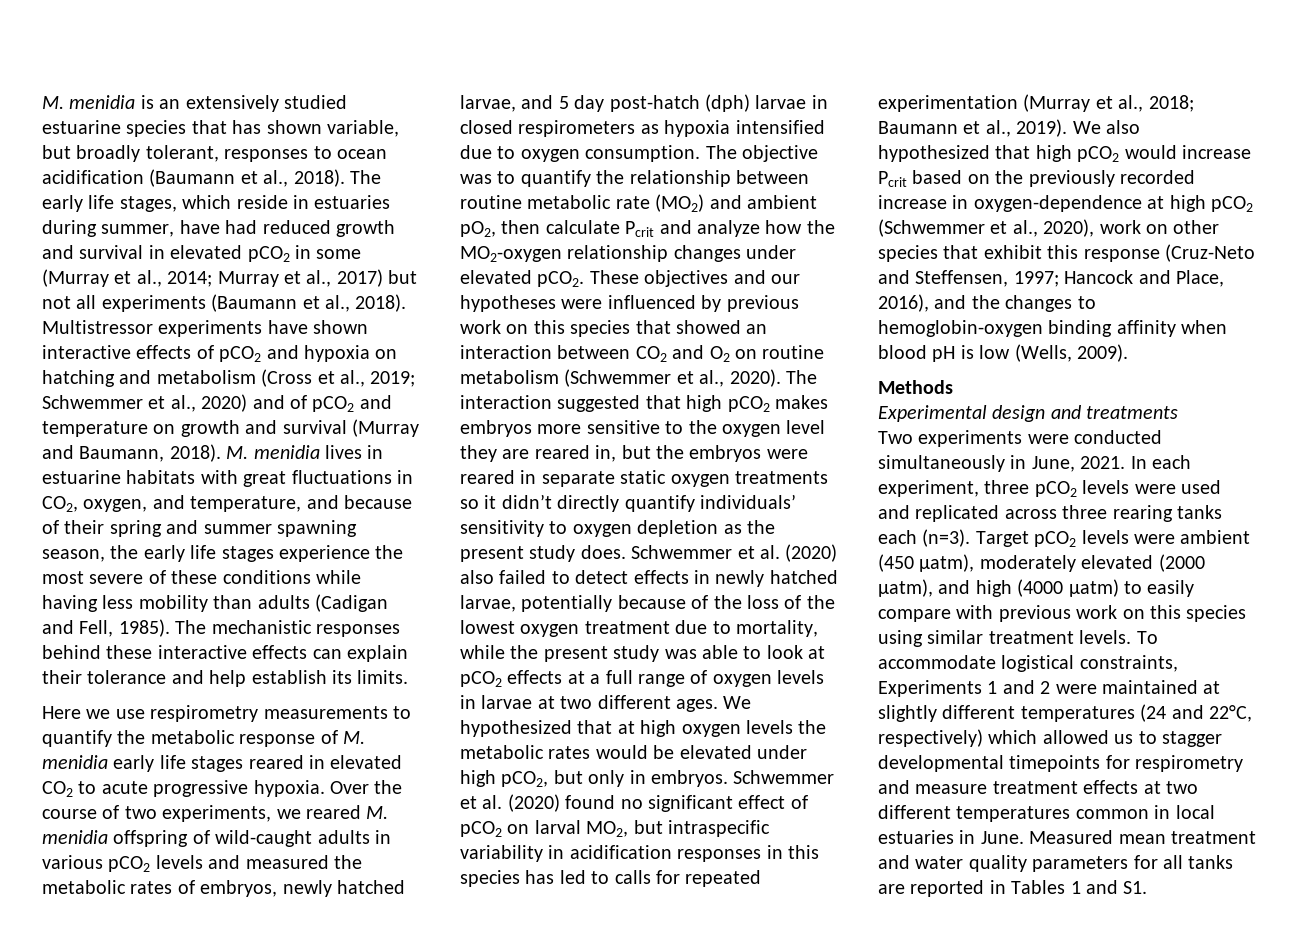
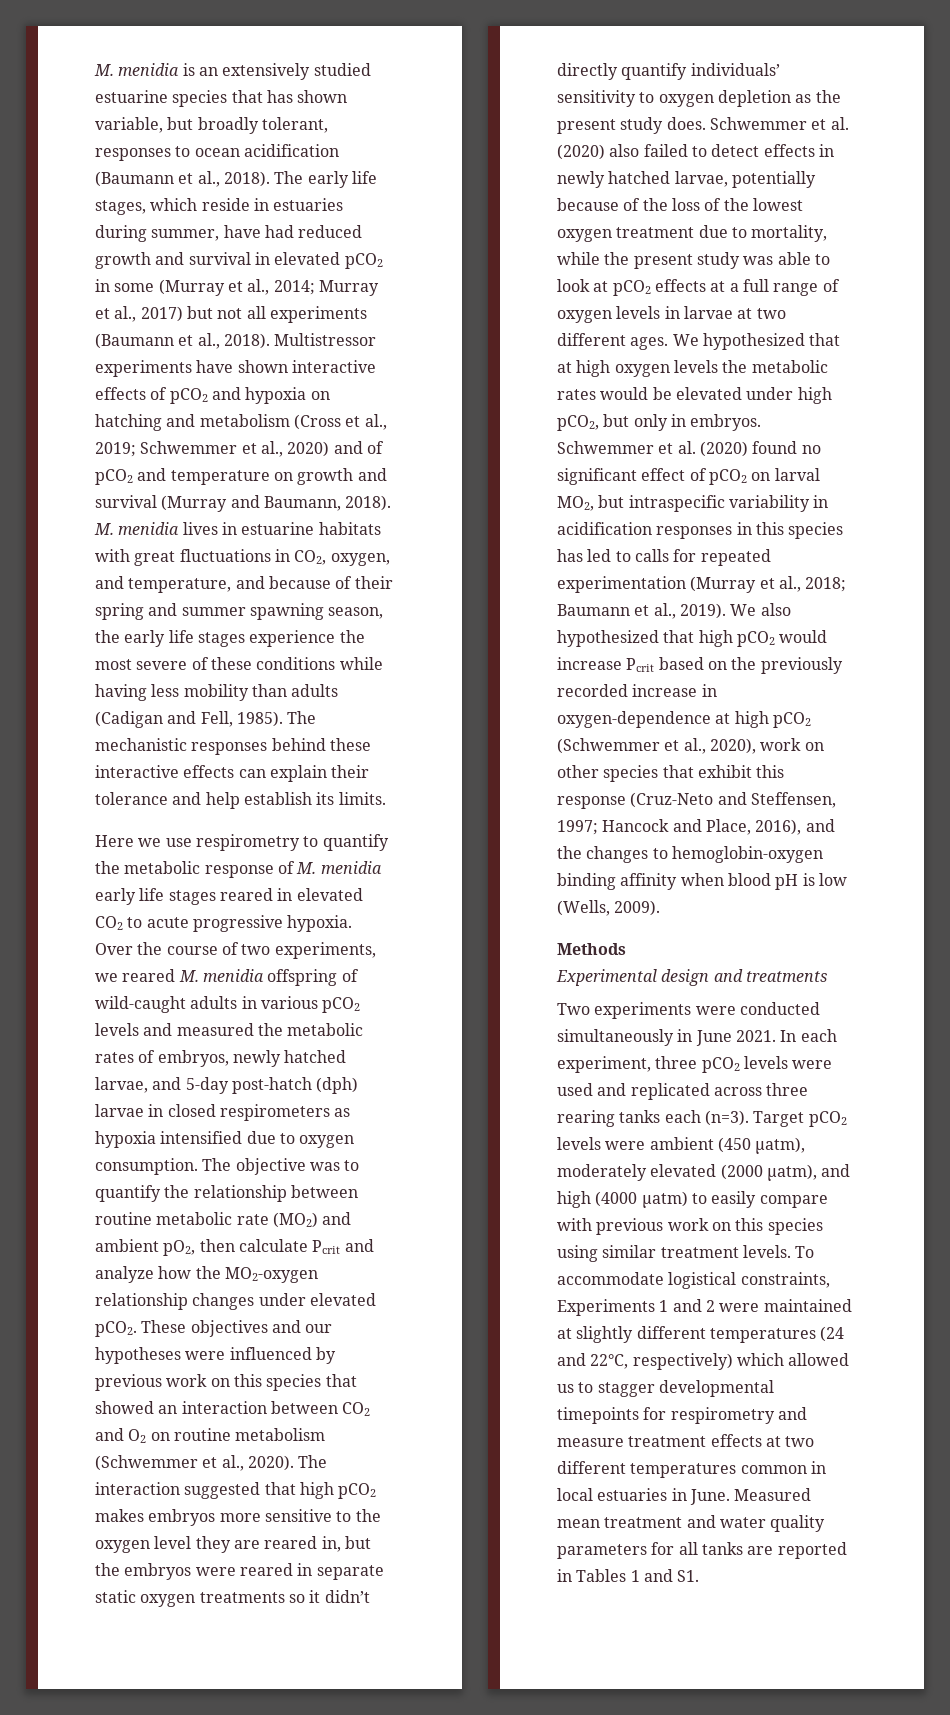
- Here we use respirometry measurements to quantify the metabolic response of M. menidia early life stages reared in elevated CO2 to acute progressive hypoxia.
+ Here we use respirometry to quantify the metabolic response of M. menidia early life stages reared in elevated CO2 to acute progressive hypoxia.
- Over the course of two experiments, we reared M. menidia offspring of wild-caught adults in various pCO2 levels and measured the metabolic rates of embryos, newly hatched larvae, and 5 day post-hatch (dph) larvae in closed respirometers as hypoxia intensified due to oxygen consumption.
+ Over the course of two experiments, we reared M. menidia offspring of wild-caught adults in various pCO2 levels and measured the metabolic rates of embryos, newly hatched larvae, and 5-day post-hatch (dph) larvae in closed respirometers as hypoxia intensified due to oxygen consumption.
- Two experiments were conducted simultaneously in June, 2021.
+ Two experiments were conducted simultaneously in June 2021.

